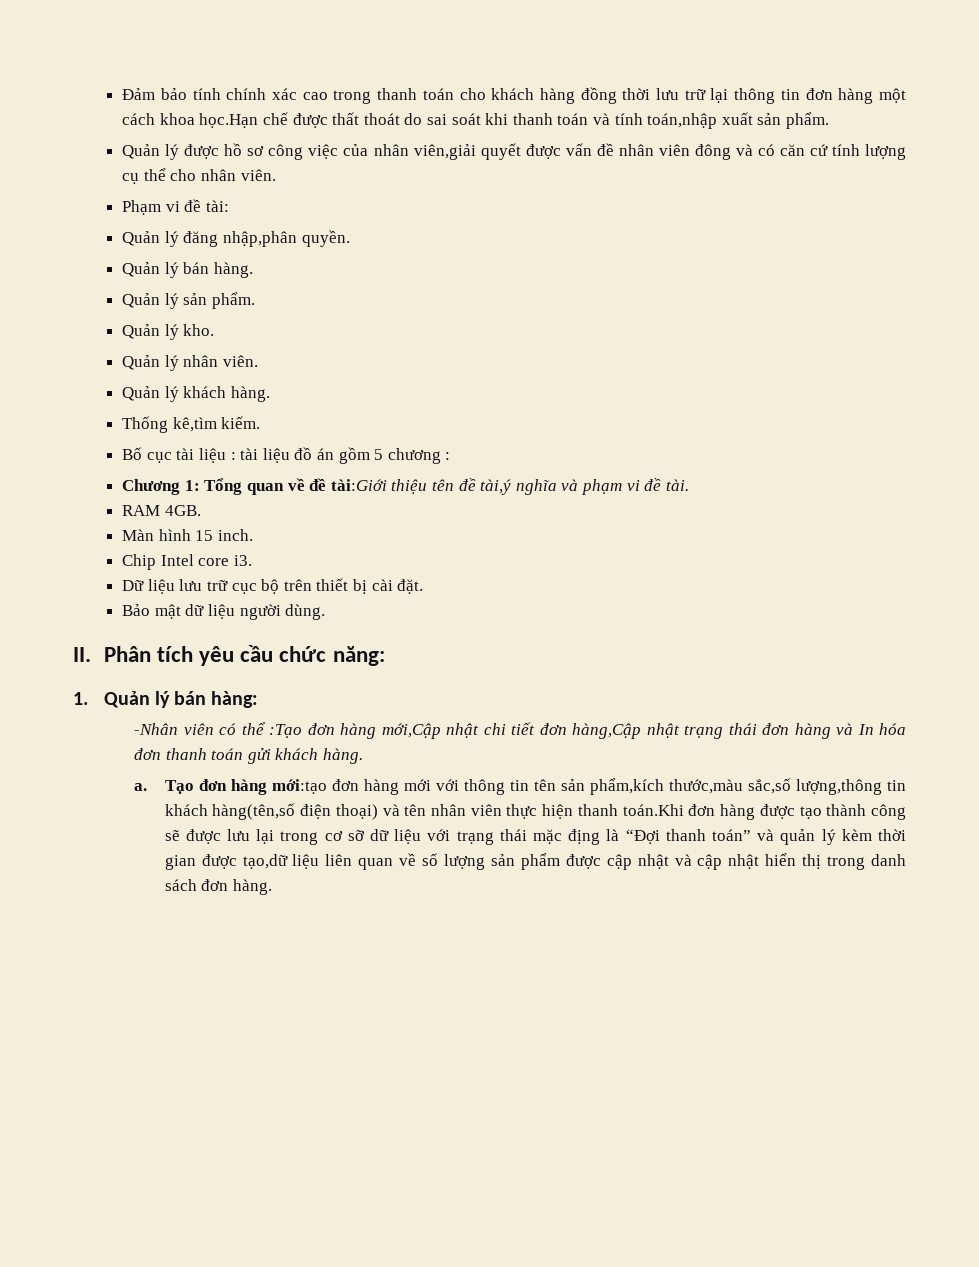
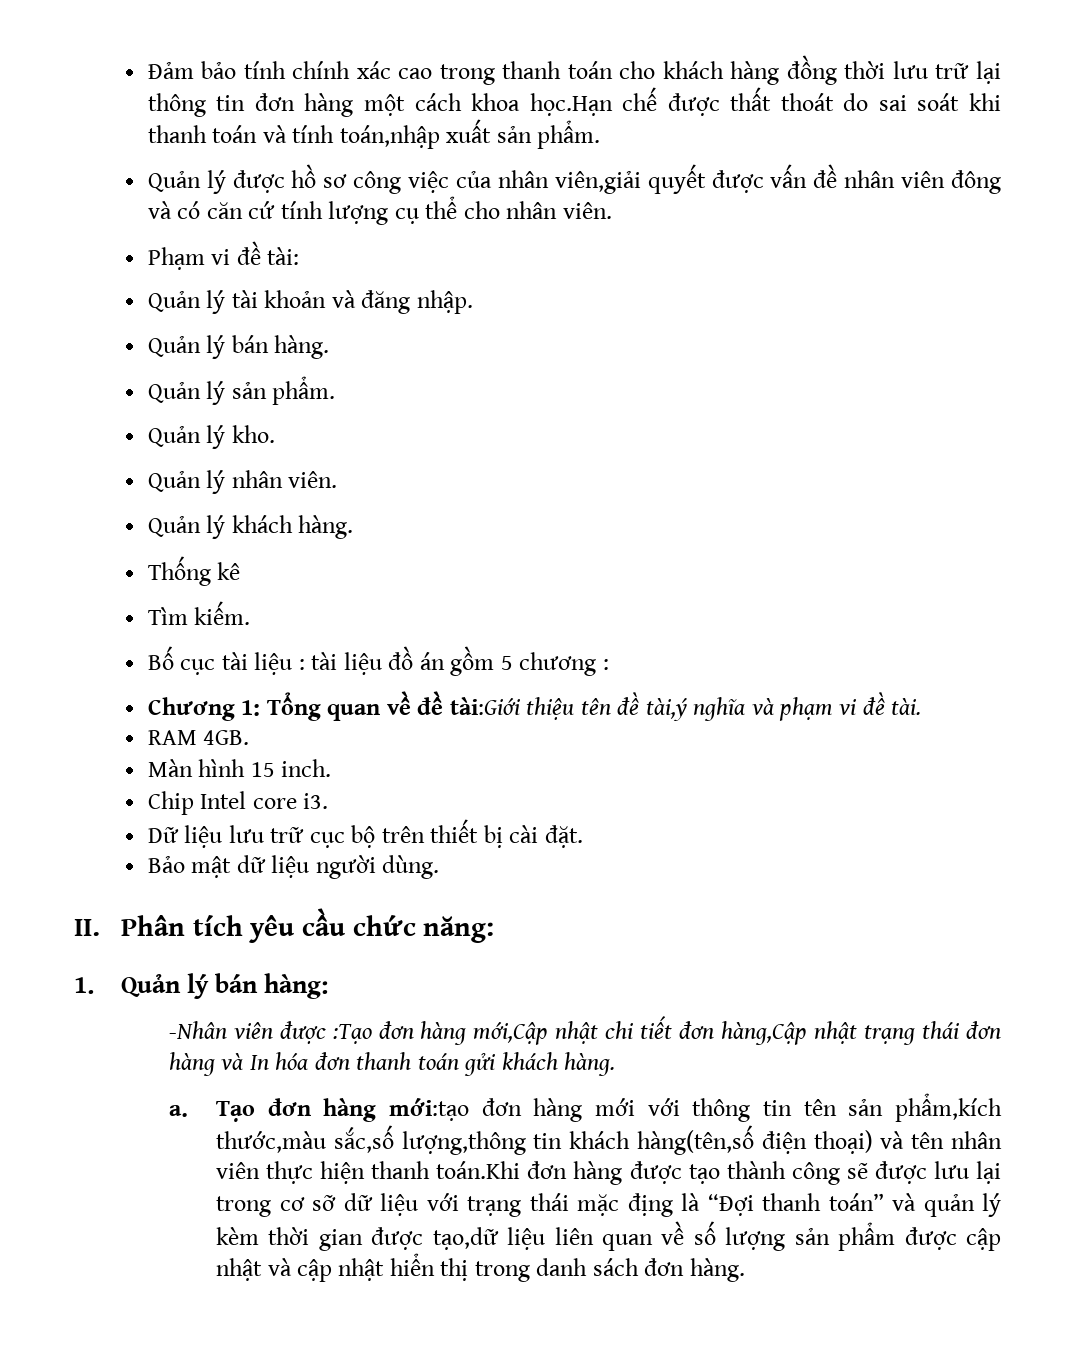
- Quản lý đăng nhập,phân quyền.
+ Quản lý tài khoản và đăng nhập.
- Thống kê,tìm kiếm.
+ Thống kê
+ Tìm kiếm.
- -Nhân viên có thể :Tạo đơn hàng mới,Cập nhật chi tiết đơn hàng,Cập nhật trạng thái đơn hàng và In hóa đơn thanh toán gửi khách hàng.
+ -Nhân viên được :Tạo đơn hàng mới,Cập nhật chi tiết đơn hàng,Cập nhật trạng thái đơn hàng và In hóa đơn thanh toán gửi khách hàng.

